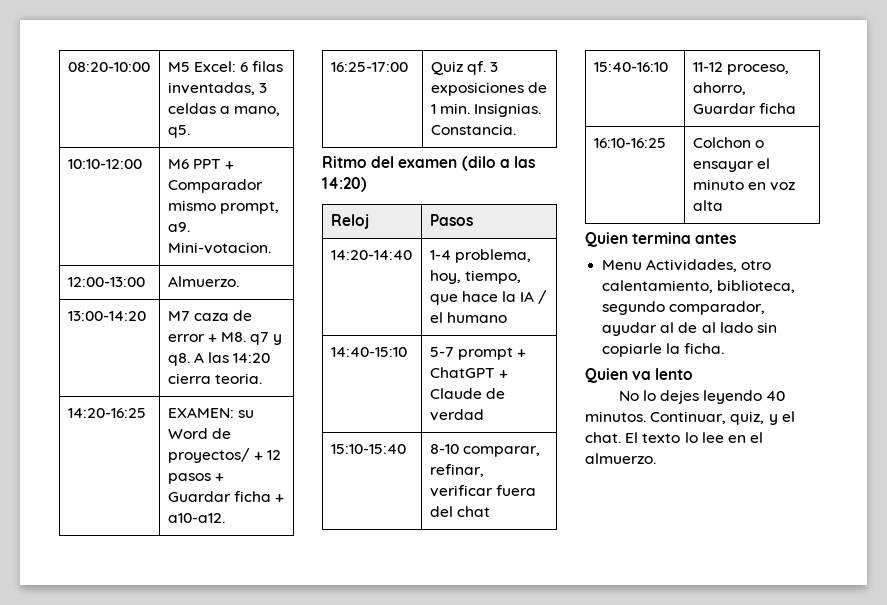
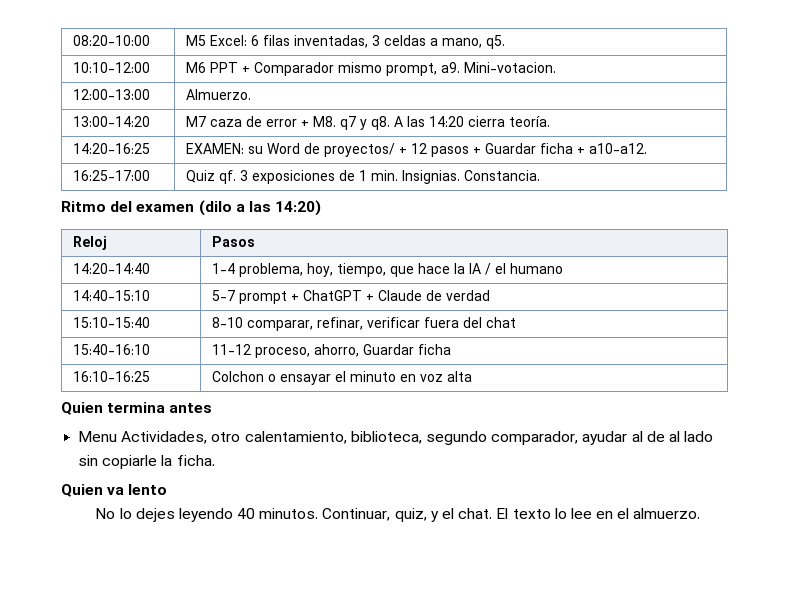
- 13:00-14:20 | M7 caza de error + M8. q7 y q8. A las 14:20 cierra teoria.
+ 13:00-14:20 | M7 caza de error + M8. q7 y q8. A las 14:20 cierra teoría.

